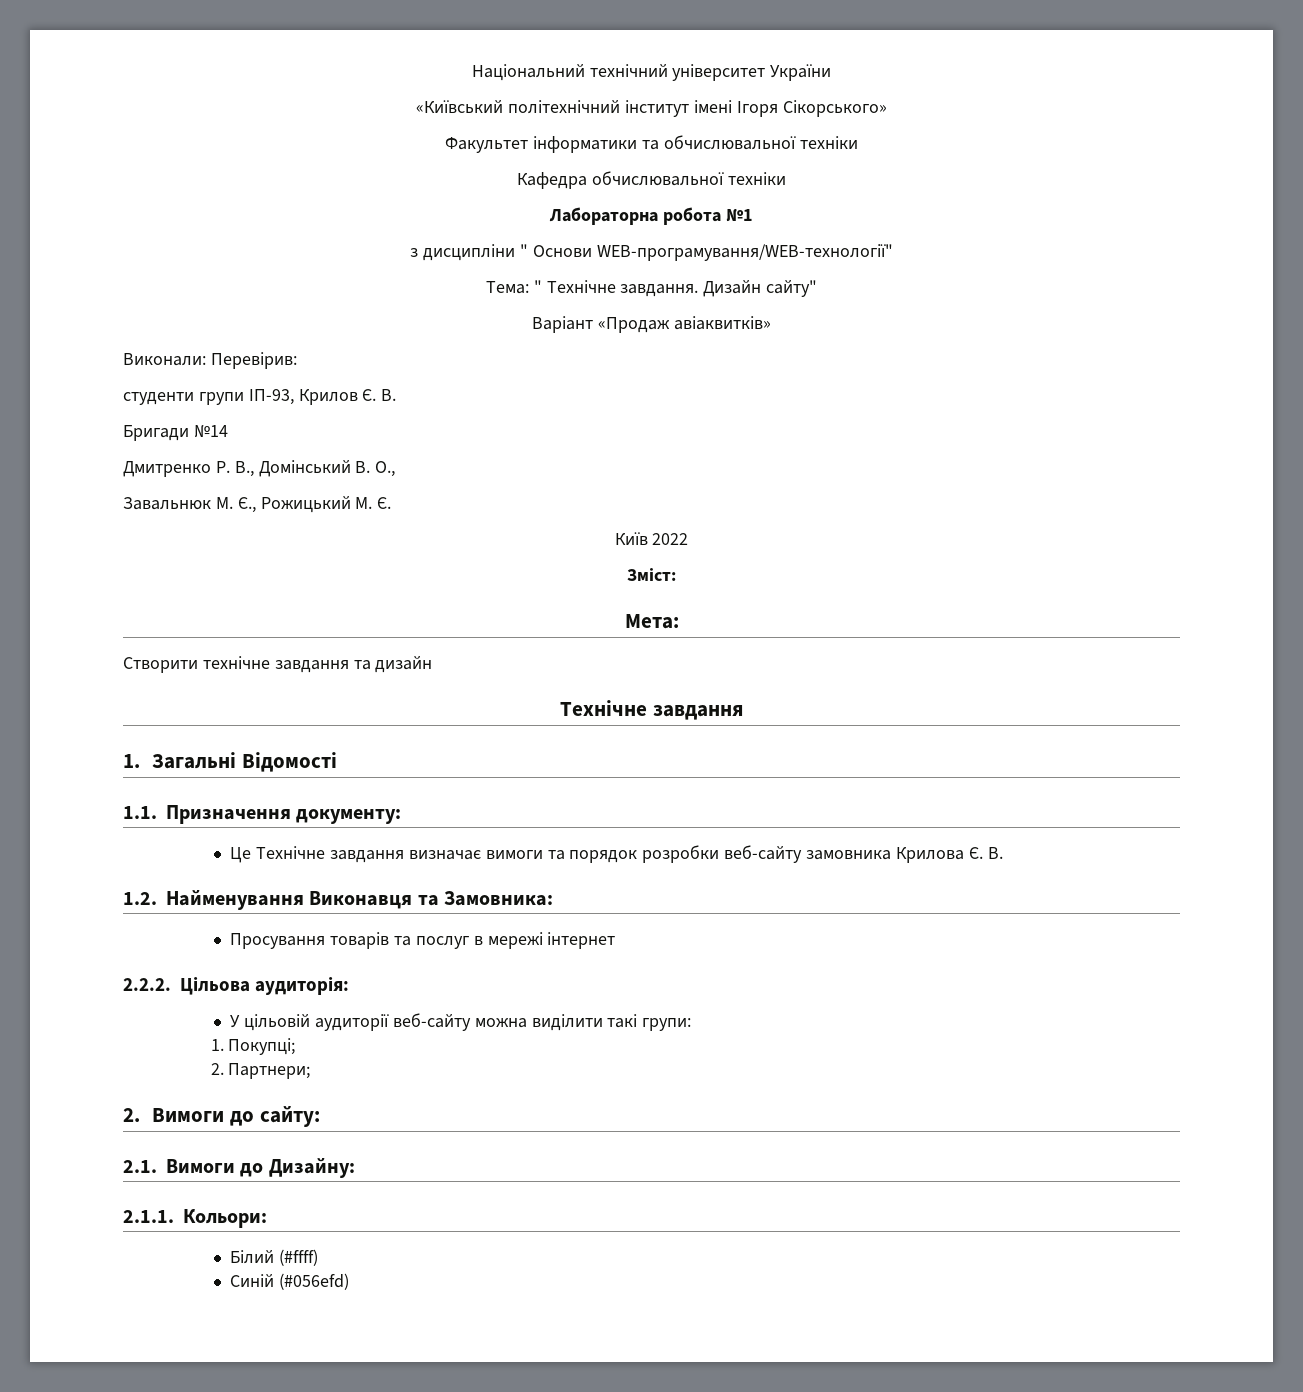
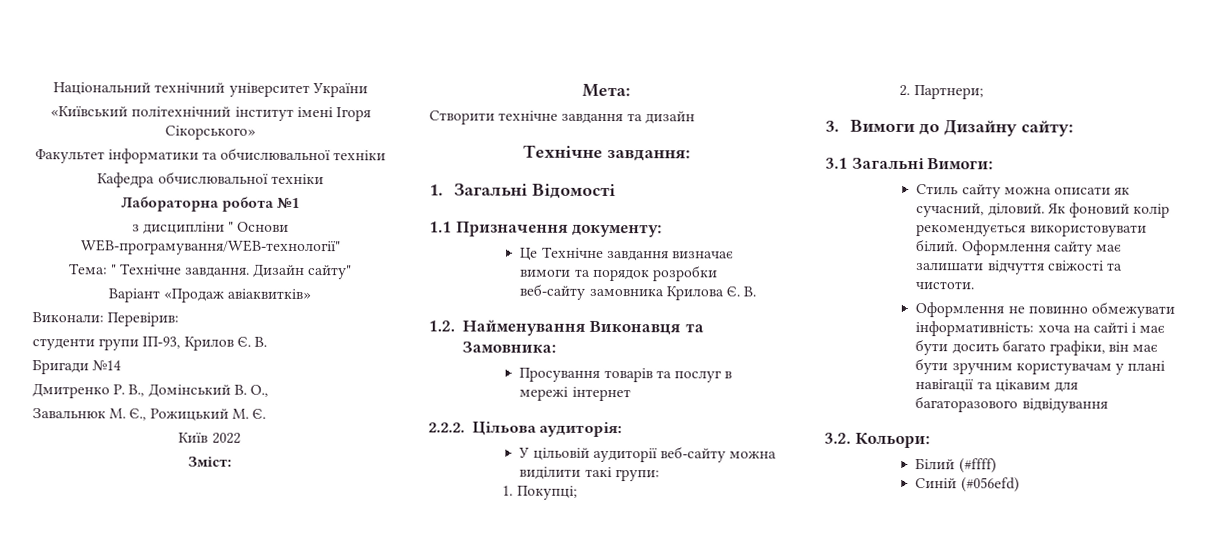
  Створити технічне завдання та дизайн
- Технічне завдання
+ Технічне завдання:
- 1.1. Призначення документу:
+ 1.1 Призначення документу:
- 2. Вимоги до сайту:
+ 3. Вимоги до Дизайну сайту:
- 2.1. Вимоги до Дизайну:
- 2.1.1. Кольори:
+ 3.1 Загальні Вимоги:
+ Стиль сайту можна описати як сучасний, діловий. Як фоновий колір рекомендується використовувати білий. Оформлення сайту має залишати відчуття свіжості та чистоти.
+ Оформлення не повинно обмежувати інформативність: хоча на сайті і має бути досить багато графіки, він має бути зручним користувачам у плані навігації та цікавим для багаторазового відвідування
+ 3.2. Кольори:

